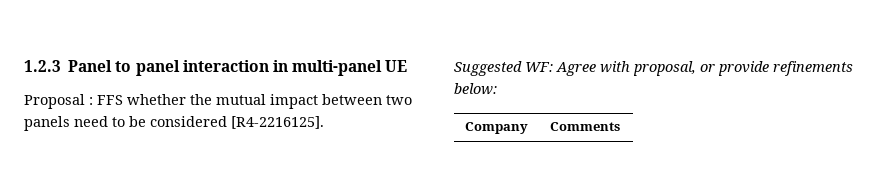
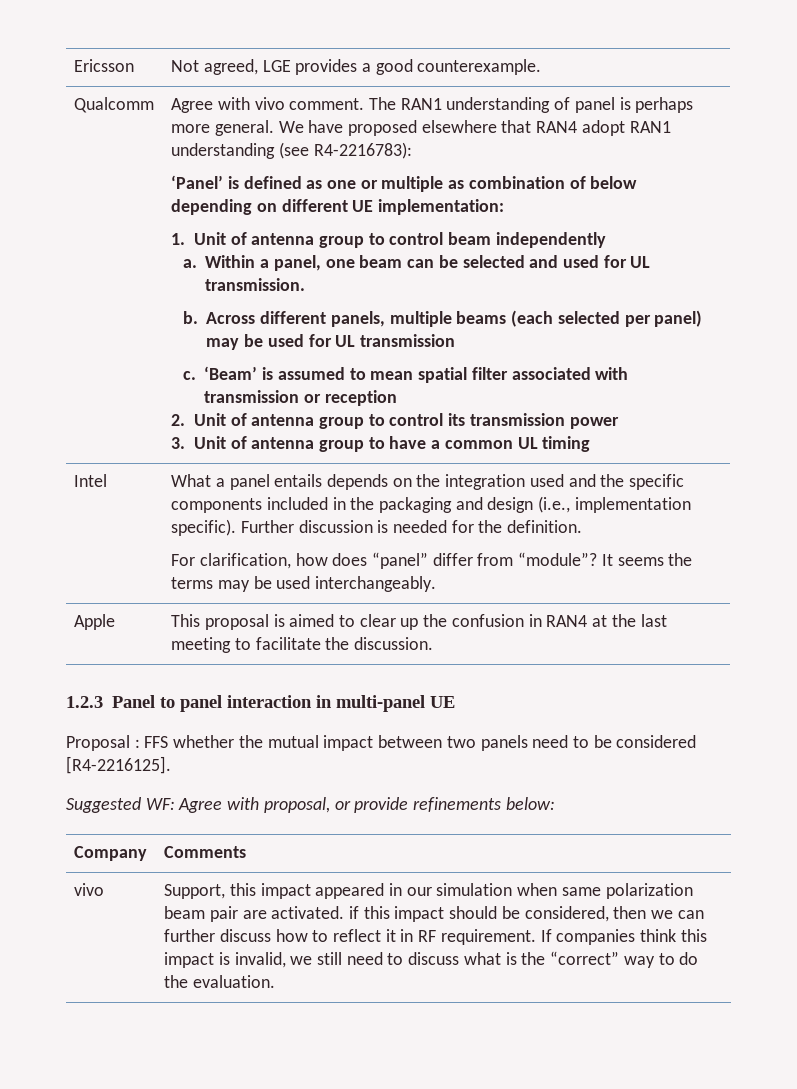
+ Ericsson | Not agreed, LGE provides a good counterexample.
+ Qualcomm | Agree with vivo comment. The RAN1 understanding of panel is perhaps more general. We have proposed elsewhere that RAN4 adopt RAN1 understanding (see R4-2216783):
+ ‘Panel’ is defined as one or multiple as combination of below depending on different UE implementation:
+ 1. Unit of antenna group to control beam independently
+ a. Within a panel, one beam can be selected and used for UL transmission.
+ b. Across different panels, multiple beams (each selected per panel) may be used for UL transmission
+ c. ‘Beam’ is assumed to mean spatial filter associated with transmission or reception
+ 2. Unit of antenna group to control its transmission power
+ 3. Unit of antenna group to have a common UL timing
+ Intel | What a panel entails depends on the integration used and the specific components included in the packaging and design (i.e., implementation specific). Further discussion is needed for the definition.
+ For clarification, how does “panel” differ from “module”? It seems the terms may be used interchangeably.
+ Apple | This proposal is aimed to clear up the confusion in RAN4 at the last meeting to facilitate the discussion.
+ vivo | Support, this impact appeared in our simulation when same polarization beam pair are activated. if this impact should be considered, then we can further discuss how to reflect it in RF requirement. If companies think this impact is invalid, we still need to discuss what is the “correct” way to do the evaluation.

